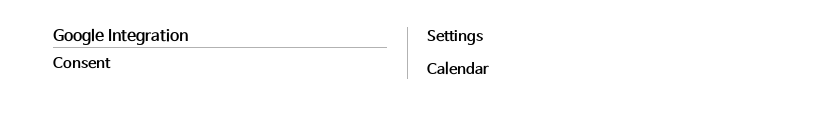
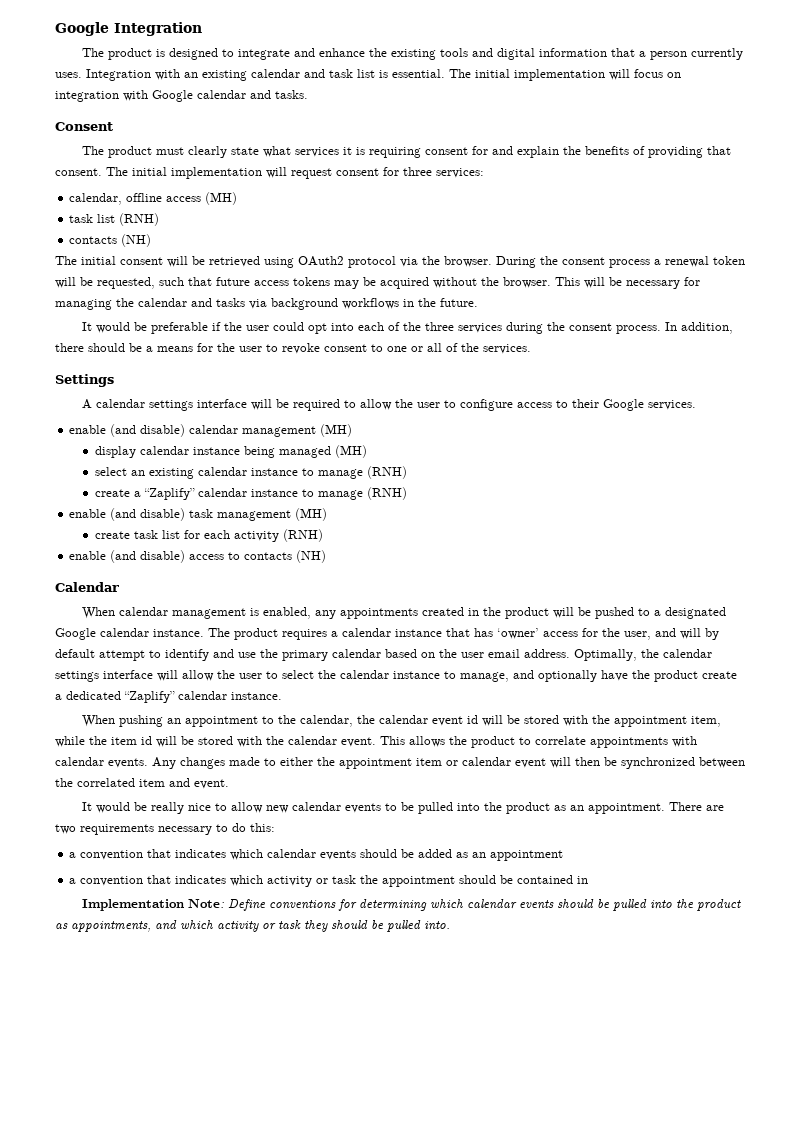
+ The product is designed to integrate and enhance the existing tools and digital information that a person currently uses. Integration with an existing calendar and task list is essential. The initial implementation will focus on integration with Google calendar and tasks.
  Consent
+ The product must clearly state what services it is requiring consent for and explain the benefits of providing that consent. The initial implementation will request consent for three services:
+ calendar, offline access (MH)
+ task list (RNH)
+ contacts (NH)
+ The initial consent will be retrieved using OAuth2 protocol via the browser. During the consent process a renewal token will be requested, such that future access tokens may be acquired without the browser. This will be necessary for managing the calendar and tasks via background workflows in the future.
+ It would be preferable if the user could opt into each of the three services during the consent process. In addition, there should be a means for the user to revoke consent to one or all of the services.
  Settings
+ A calendar settings interface will be required to allow the user to configure access to their Google services.
+ enable (and disable) calendar management (MH)
+ display calendar instance being managed (MH)
+ select an existing calendar instance to manage (RNH)
+ create a “Zaplify” calendar instance to manage (RNH)
+ enable (and disable) task management (MH)
+ create task list for each activity (RNH)
+ enable (and disable) access to contacts (NH)
  Calendar
+ When calendar management is enabled, any appointments created in the product will be pushed to a designated Google calendar instance. The product requires a calendar instance that has ‘owner’ access for the user, and will by default attempt to identify and use the primary calendar based on the user email address. Optimally, the calendar settings interface will allow the user to select the calendar instance to manage, and optionally have the product create a dedicated “Zaplify” calendar instance.
+ When pushing an appointment to the calendar, the calendar event id will be stored with the appointment item, while the item id will be stored with the calendar event. This allows the product to correlate appointments with calendar events. Any changes made to either the appointment item or calendar event will then be synchronized between the correlated item and event.
+ It would be really nice to allow new calendar events to be pulled into the product as an appointment. There are two requirements necessary to do this:
+ a convention that indicates which calendar events should be added as an appointment
+ a convention that indicates which activity or task the appointment should be contained in
+ Implementation Note: Define conventions for determining which calendar events should be pulled into the product as appointments, and which activity or task they should be pulled into.

